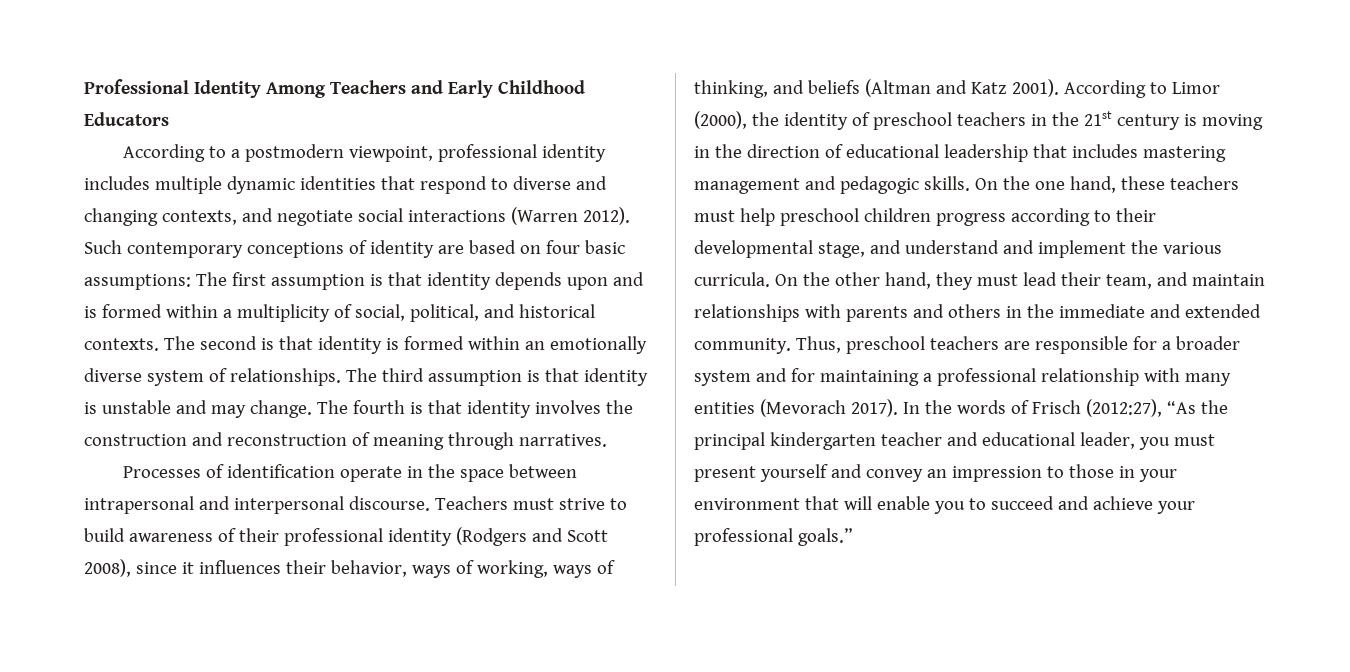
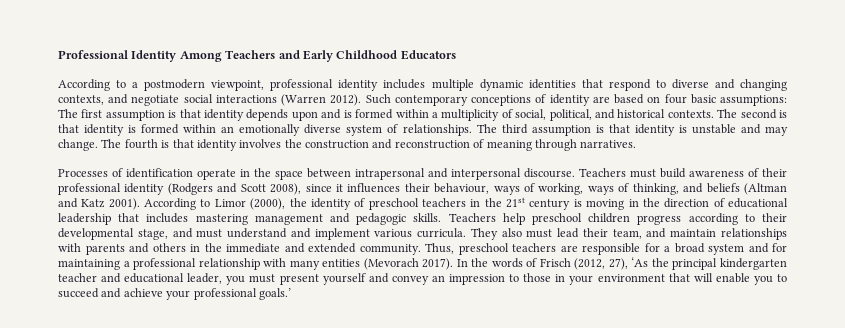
- Teachers must strive to build awareness of their professional identity (Rodgers and Scott 2008), since it influences their behavior, ways of working, ways of thinking, and beliefs (Altman and Katz 2001).
+ Teachers must build awareness of their professional identity (Rodgers and Scott 2008), since it influences their behaviour, ways of working, ways of thinking, and beliefs (Altman and Katz 2001).
- On the one hand, these teachers must help preschool children progress according to their developmental stage, and understand and implement the various curricula.
+ Teachers help preschool children progress according to their developmental stage, and must understand and implement various curricula.
- On the other hand, they must lead their team, and maintain relationships with parents and others in the immediate and extended community.
+ They also must lead their team, and maintain relationships with parents and others in the immediate and extended community.
- Thus, preschool teachers are responsible for a broader system and for maintaining a professional relationship with many entities (Mevorach 2017).
+ Thus, preschool teachers are responsible for a broad system and for maintaining a professional relationship with many entities (Mevorach 2017).
- In the words of Frisch (2012:27), “As the principal kindergarten teacher and educational leader, you must present yourself and convey an impression to those in your environment that will enable you to succeed and achieve your professional goals.”
+ In the words of Frisch (2012, 27), ‘As the principal kindergarten teacher and educational leader, you must present yourself and convey an impression to those in your environment that will enable you to succeed and achieve your professional goals.’

